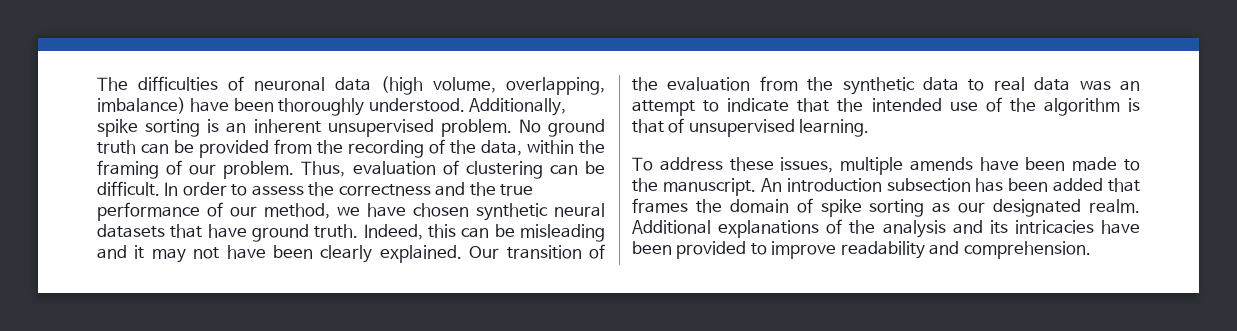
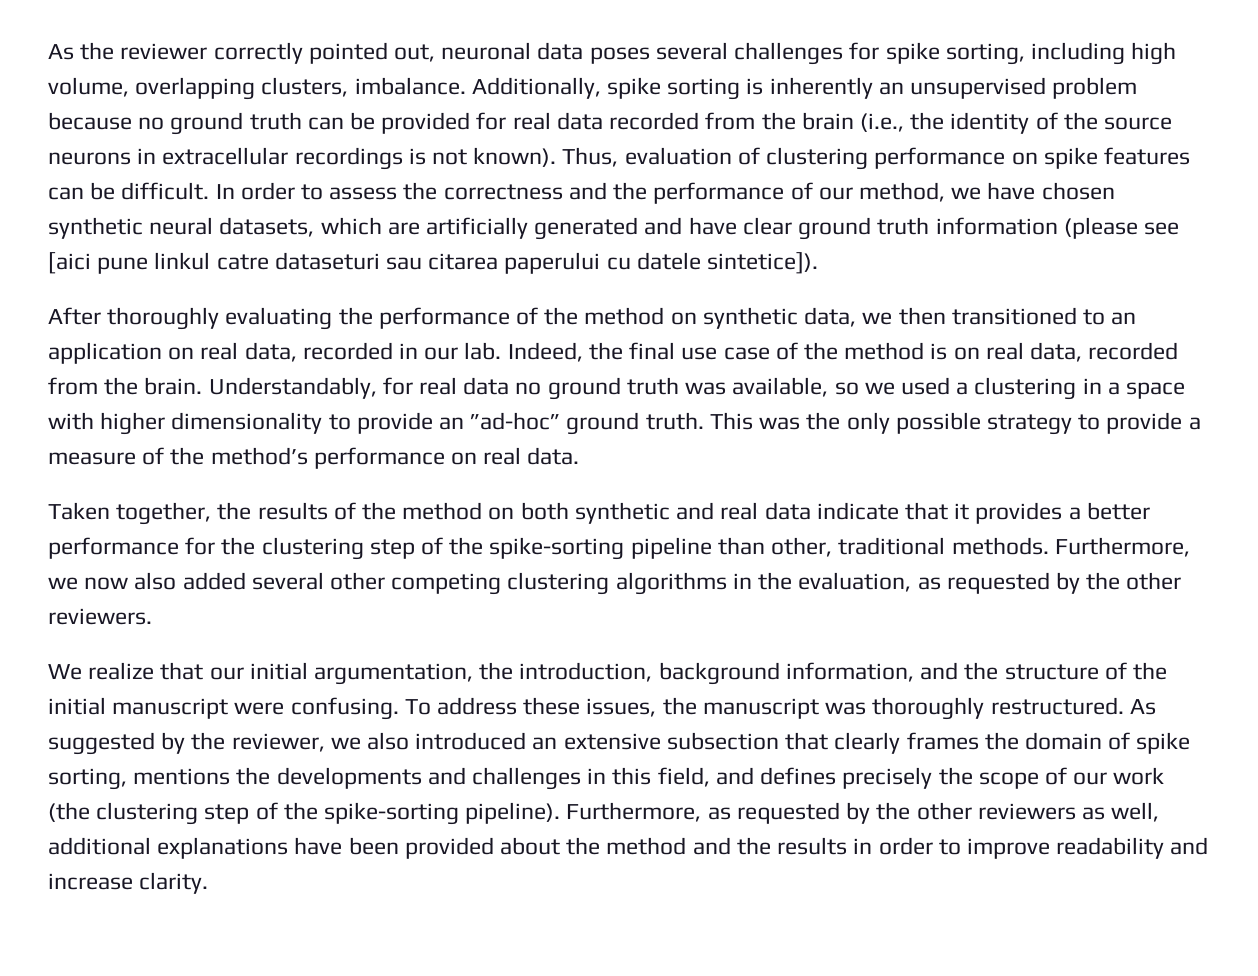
- The difficulties of neuronal data (high volume, overlapping, imbalance) have been thoroughly understood. Additionally, spike sorting is an inherent unsupervised problem. No ground truth can be provided from the recording of the data, within the framing of our problem. Thus, evaluation of clustering can be difficult.
+ As the reviewer correctly pointed out, neuronal data poses several challenges for spike sorting, including high volume, overlapping clusters, imbalance. Additionally, spike sorting is inherently an unsupervised problem because no ground truth can be provided for real data recorded from the brain (i.e., the identity of the source neurons in extracellular recordings is not known). Thus, evaluation of clustering performance on spike features can be difficult.
- In order to assess the correctness and the true performance of our method, we have chosen synthetic neural datasets that have ground truth. Indeed, this can be misleading and it may not have been clearly explained. Our transition of the evaluation from the synthetic data to real data was an attempt to indicate that the intended use of the algorithm is that of unsupervised learning.
- To address these issues, multiple amends have been made to the manuscript. An introduction subsection has been added that frames the domain of spike sorting as our designated realm. Additional explanations of the analysis and its intricacies have been provided to improve readability and comprehension.
+ In order to assess the correctness and the performance of our method, we have chosen synthetic neural datasets, which are artificially generated and have clear ground truth information (please see [aici pune linkul catre dataseturi sau citarea paperului cu datele sintetice]).
+ After thoroughly evaluating the performance of the method on synthetic data, we then transitioned to an application on real data, recorded in our lab. Indeed, the final use case of the method is on real data, recorded from the brain. Understandably, for real data no ground truth was available, so we used a clustering in a space with higher dimensionality to provide an ”ad-hoc” ground truth. This was the only possible strategy to provide a measure of the method’s performance on real data.
+ Taken together, the results of the method on both synthetic and real data indicate that it provides a better performance for the clustering step of the spike-sorting pipeline than other, traditional methods. Furthermore, we now also added several other competing clustering algorithms in the evaluation, as requested by the other reviewers.
+ We realize that our initial argumentation, the introduction, background information, and the structure of the initial manuscript were confusing. To address these issues, the manuscript was thoroughly restructured. As suggested by the reviewer, we also introduced an extensive subsection that clearly frames the domain of spike sorting, mentions the developments and challenges in this field, and defines precisely the scope of our work (the clustering step of the spike-sorting pipeline). Furthermore, as requested by the other reviewers as well, additional explanations have been provided about the method and the results in order to improve readability and increase clarity.

